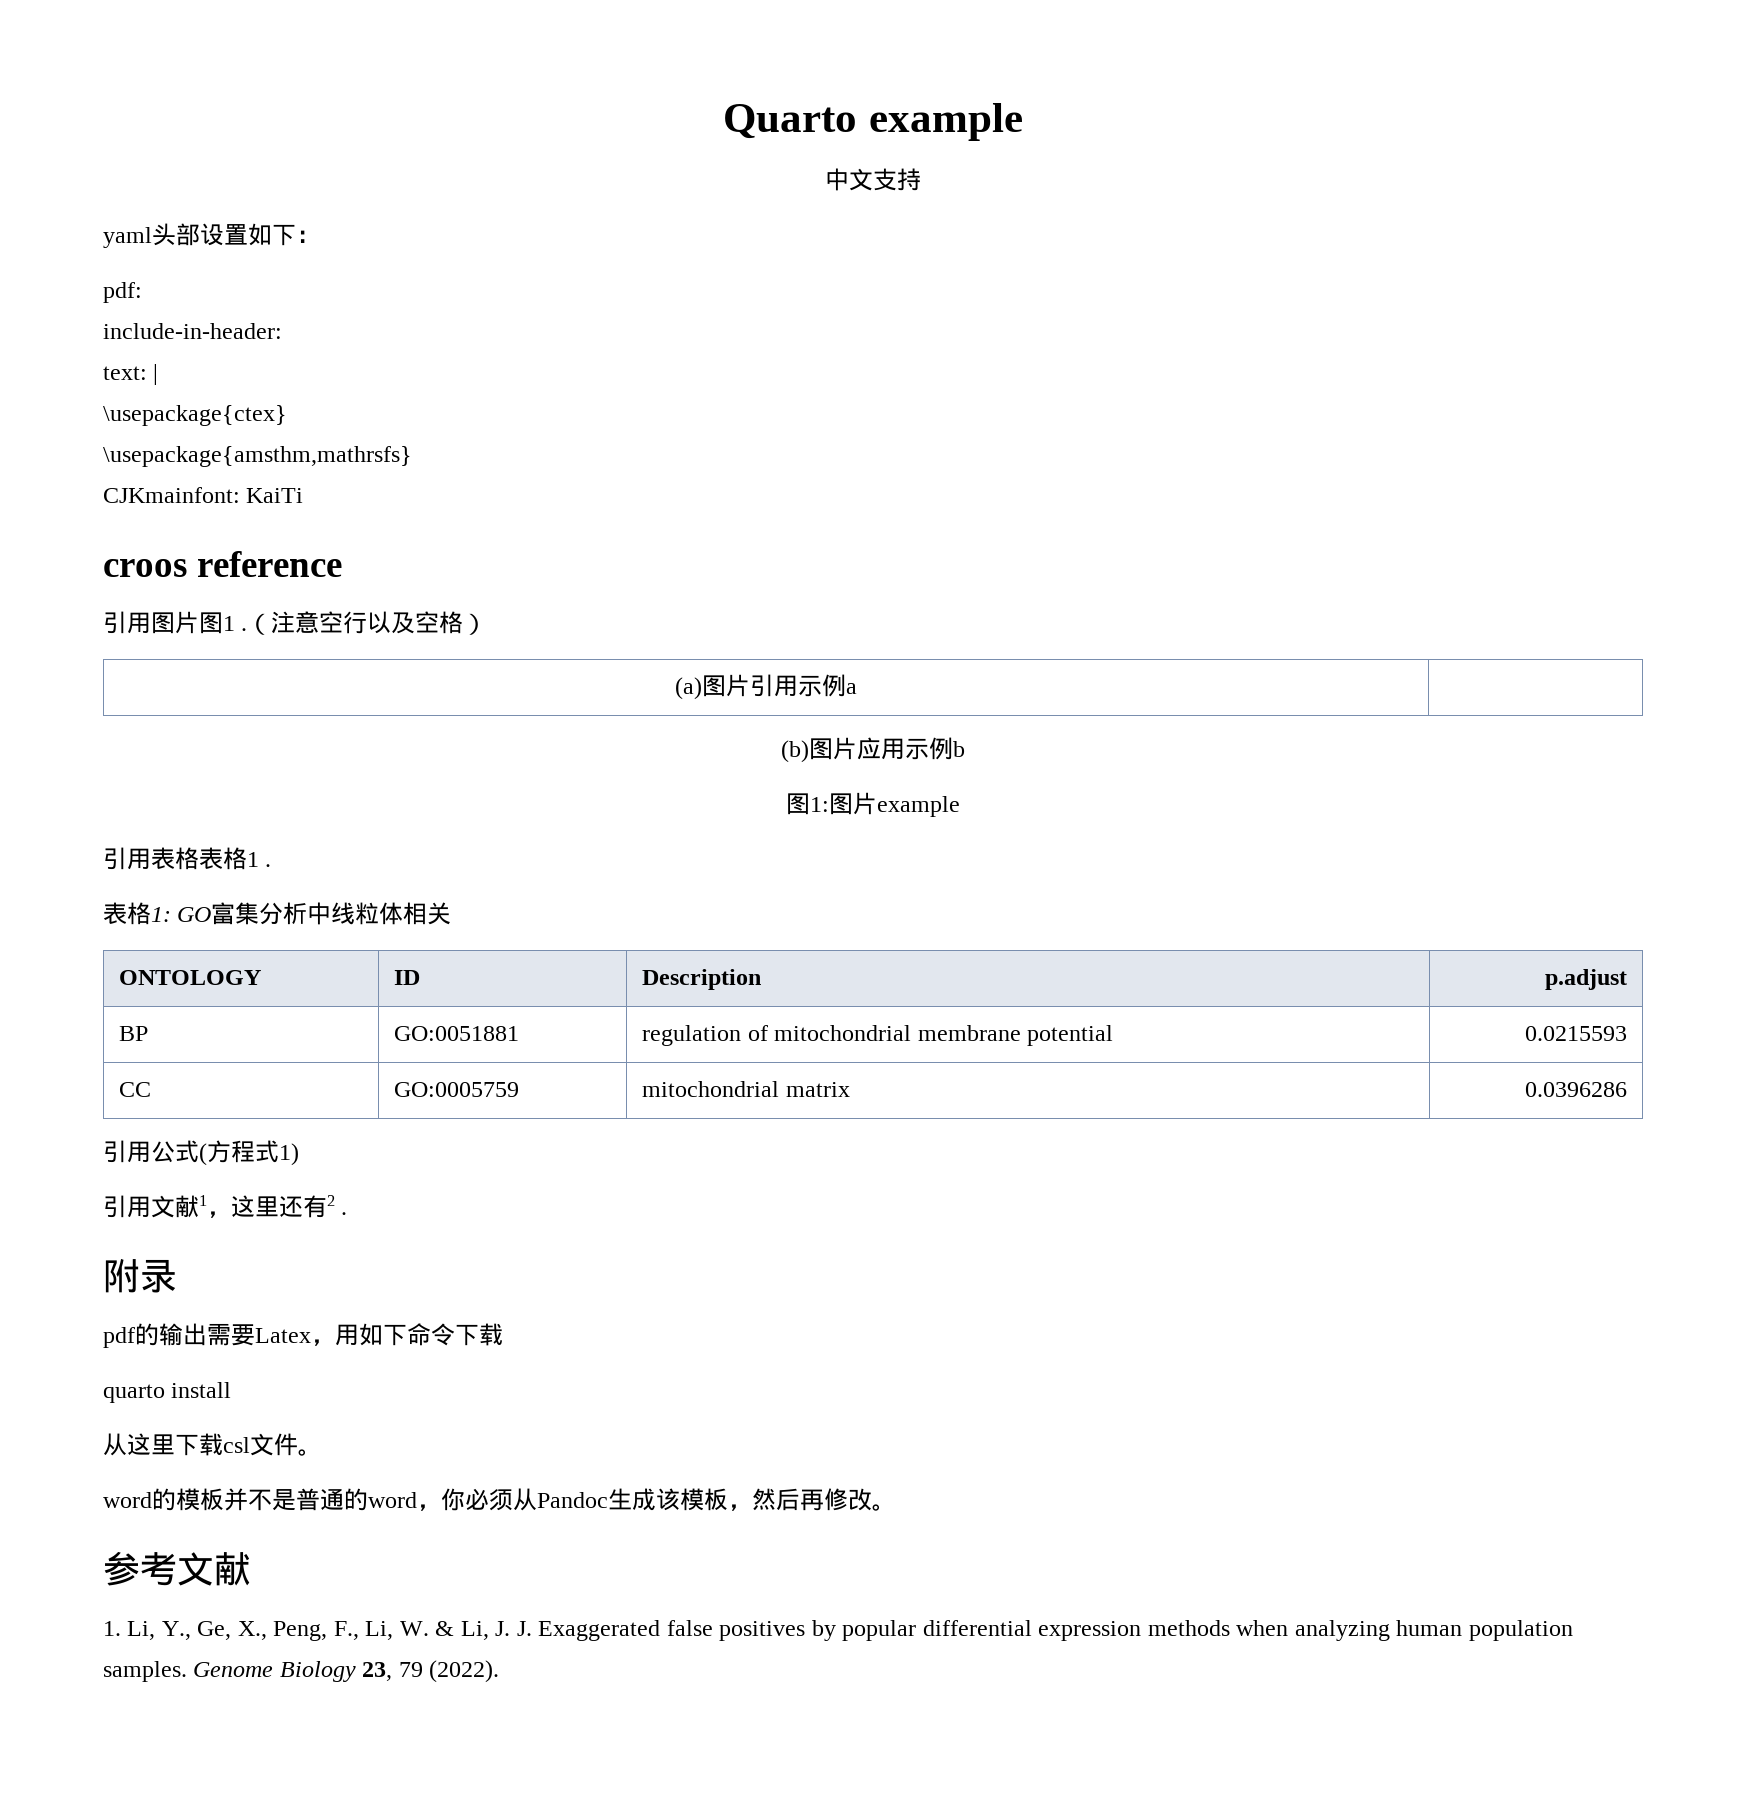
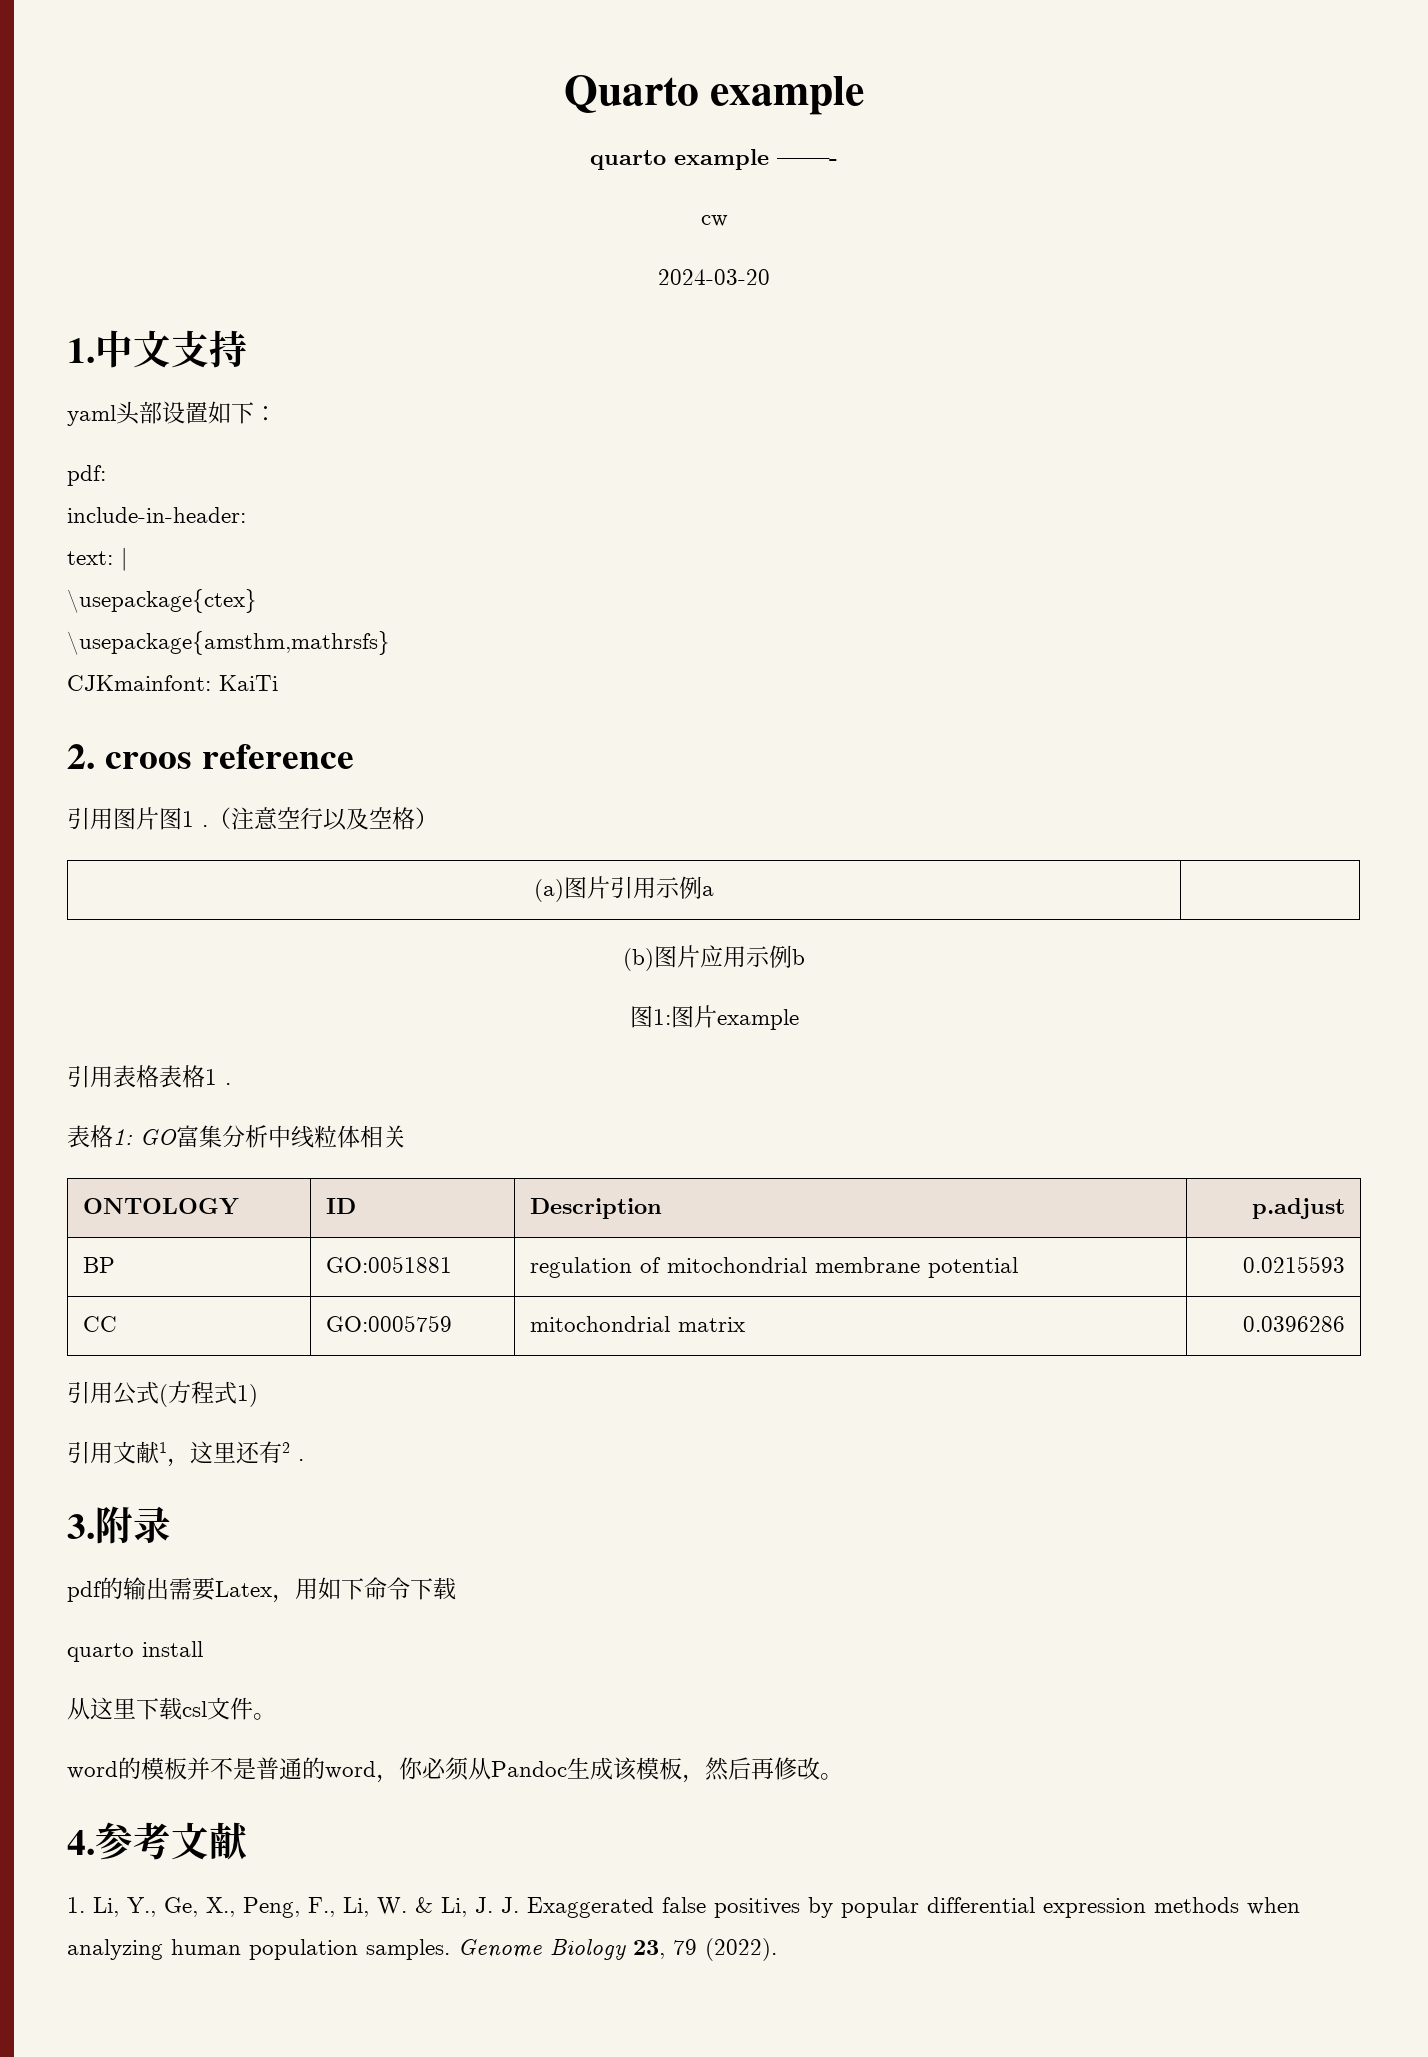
- 中文支持
+ quarto example ——-
+ cw
+ 2024-03-20
+ 1.中文支持
- croos reference
+ 2. croos reference
- 附录
+ 3.附录
- 参考文献
+ 4.参考文献

